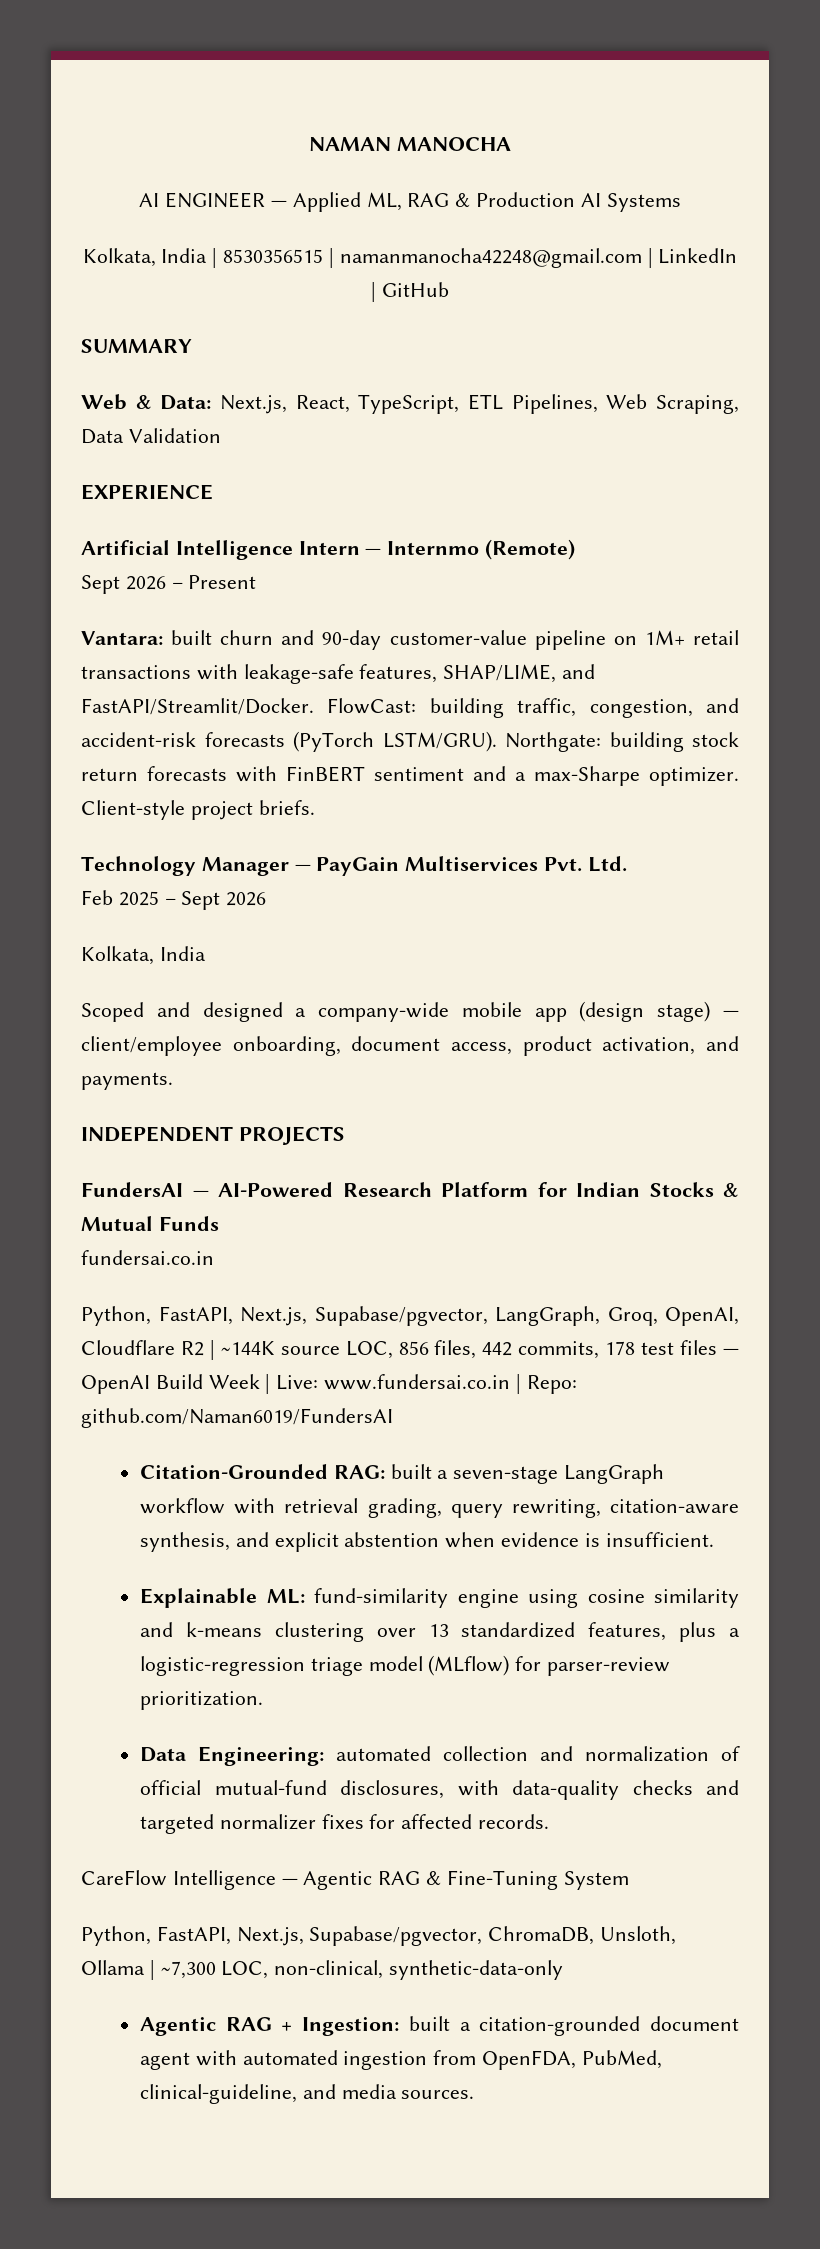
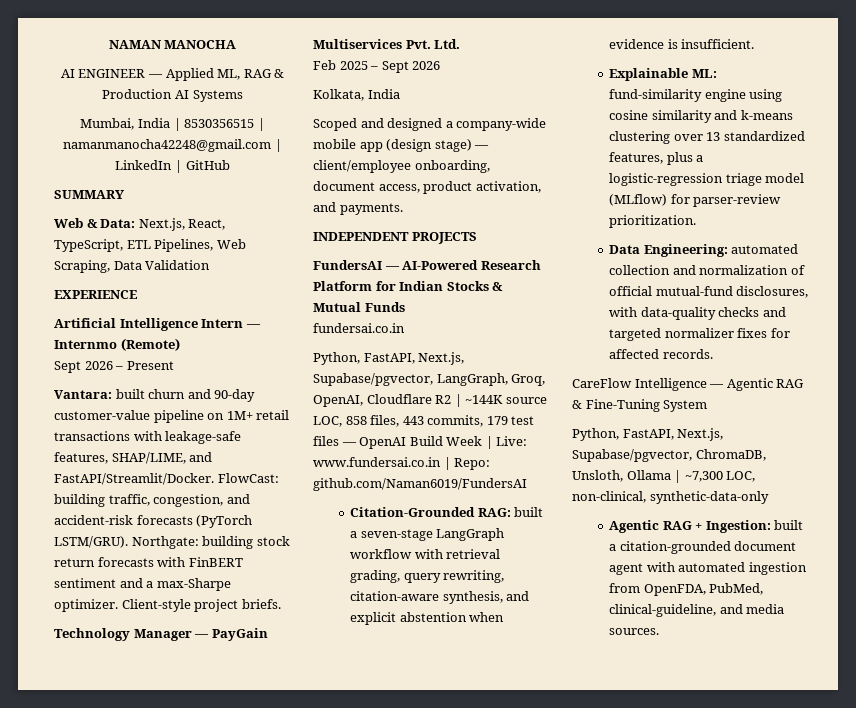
- Kolkata, India | 8530356515 | namanmanocha42248@gmail.com | LinkedIn | GitHub
+ Mumbai, India | 8530356515 | namanmanocha42248@gmail.com | LinkedIn | GitHub
- Python, FastAPI, Next.js, Supabase/pgvector, LangGraph, Groq, OpenAI, Cloudflare R2 | ~144K source LOC, 856 files, 442 commits, 178 test files — OpenAI Build Week | Live: www.fundersai.co.in | Repo: github.com/Naman6019/FundersAI
+ Python, FastAPI, Next.js, Supabase/pgvector, LangGraph, Groq, OpenAI, Cloudflare R2 | ~144K source LOC, 858 files, 443 commits, 179 test files — OpenAI Build Week | Live: www.fundersai.co.in | Repo: github.com/Naman6019/FundersAI

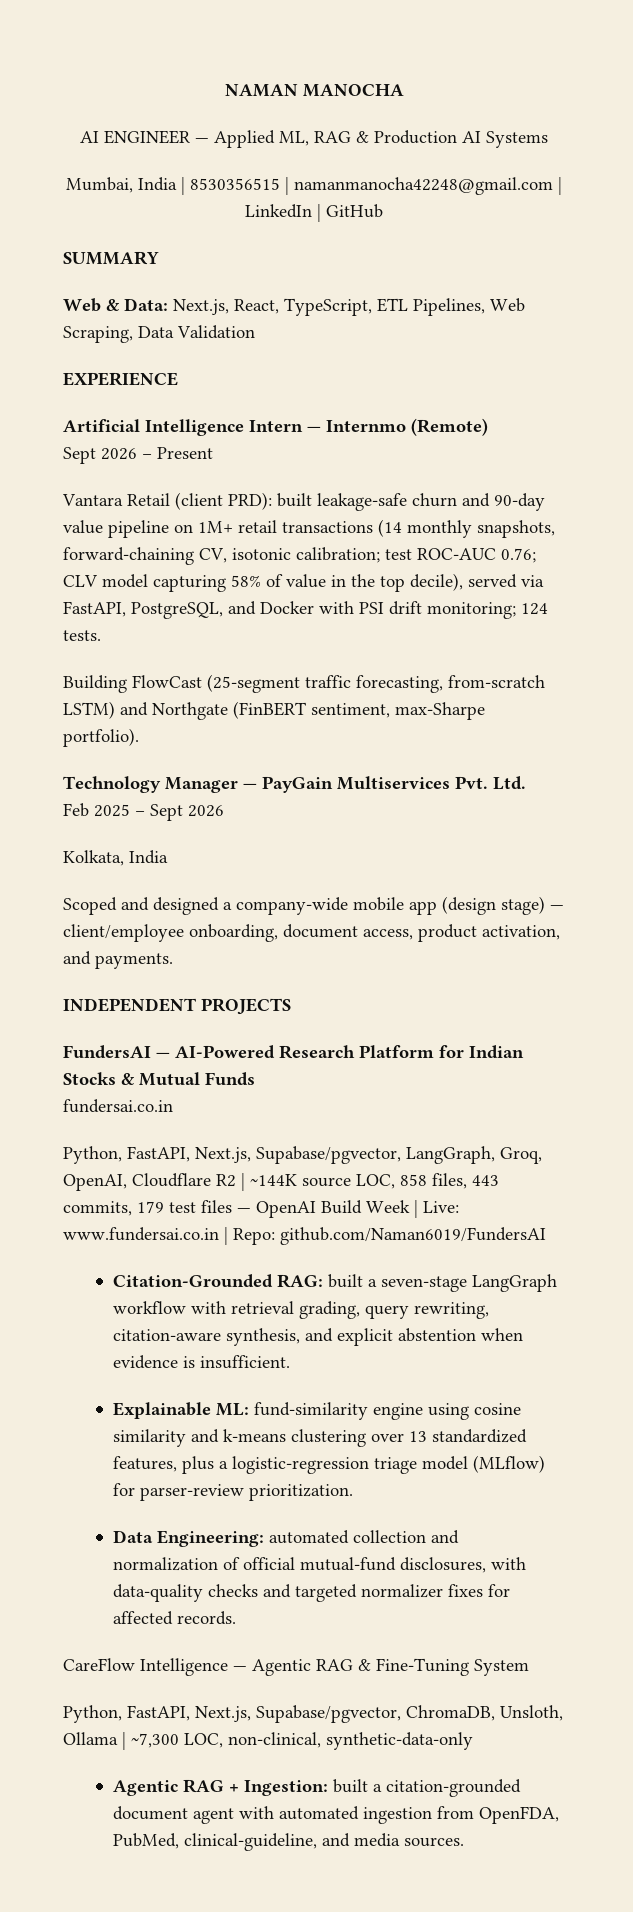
- Vantara: built churn and 90-day customer-value pipeline on 1M+ retail transactions with leakage-safe features, SHAP/LIME, and FastAPI/Streamlit/Docker. FlowCast: building traffic, congestion, and accident-risk forecasts (PyTorch LSTM/GRU). Northgate: building stock return forecasts with FinBERT sentiment and a max-Sharpe optimizer. Client-style project briefs.
+ Vantara Retail (client PRD): built leakage-safe churn and 90-day value pipeline on 1M+ retail transactions (14 monthly snapshots, forward-chaining CV, isotonic calibration; test ROC-AUC 0.76; CLV model capturing 58% of value in the top decile), served via FastAPI, PostgreSQL, and Docker with PSI drift monitoring; 124 tests.
+ Building FlowCast (25-segment traffic forecasting, from-scratch LSTM) and Northgate (FinBERT sentiment, max-Sharpe portfolio).

